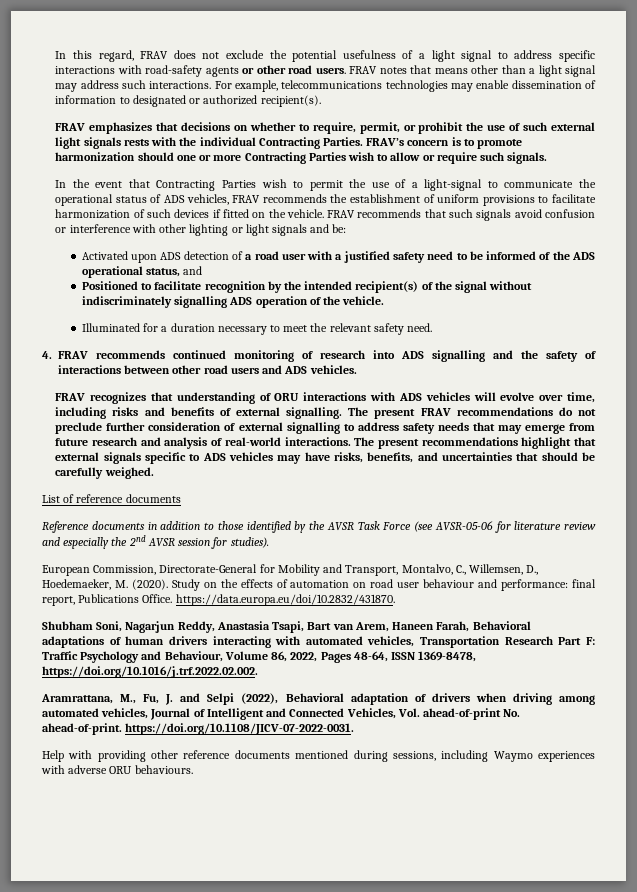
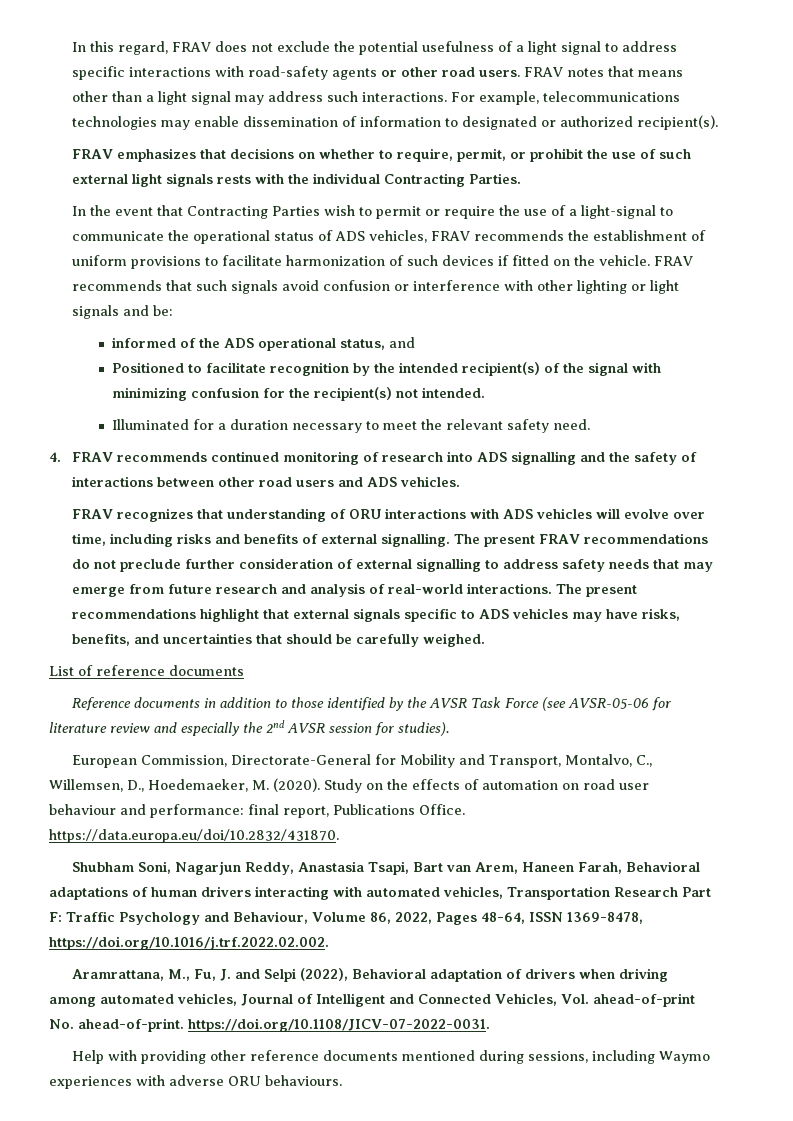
- FRAV’s concern is to promote harmonization should one or more Contracting Parties wish to allow or require such signals.
- In the event that Contracting Parties wish to permit the use of a light-signal to communicate the operational status of ADS vehicles, FRAV recommends the establishment of uniform provisions to facilitate harmonization of such devices if fitted on the vehicle.
+ In the event that Contracting Parties wish to permit or require the use of a light-signal to communicate the operational status of ADS vehicles, FRAV recommends the establishment of uniform provisions to facilitate harmonization of such devices if fitted on the vehicle.
- Activated upon ADS detection of a road user with a justified safety need to be informed of the ADS operational status, and
+ informed of the ADS operational status, and
- Positioned to facilitate recognition by the intended recipient(s) of the signal without indiscriminately signalling ADS operation of the vehicle.
+ Positioned to facilitate recognition by the intended recipient(s) of the signal with minimizing confusion for the recipient(s) not intended.

